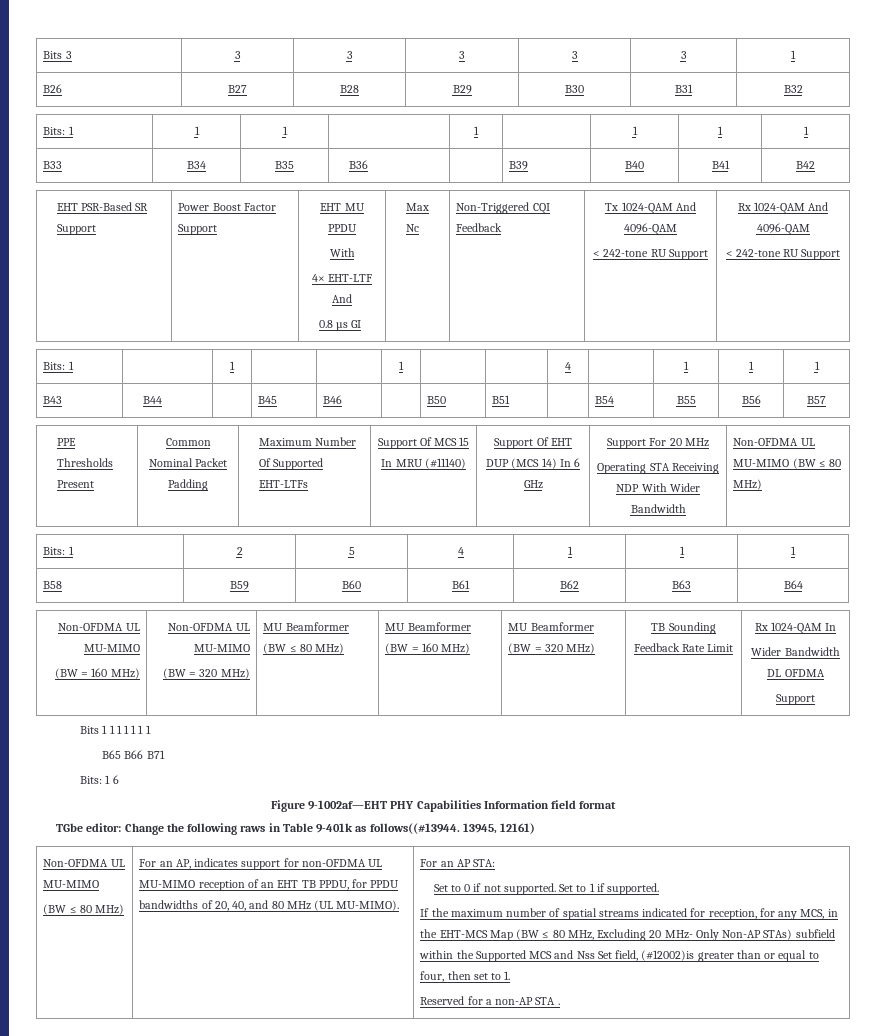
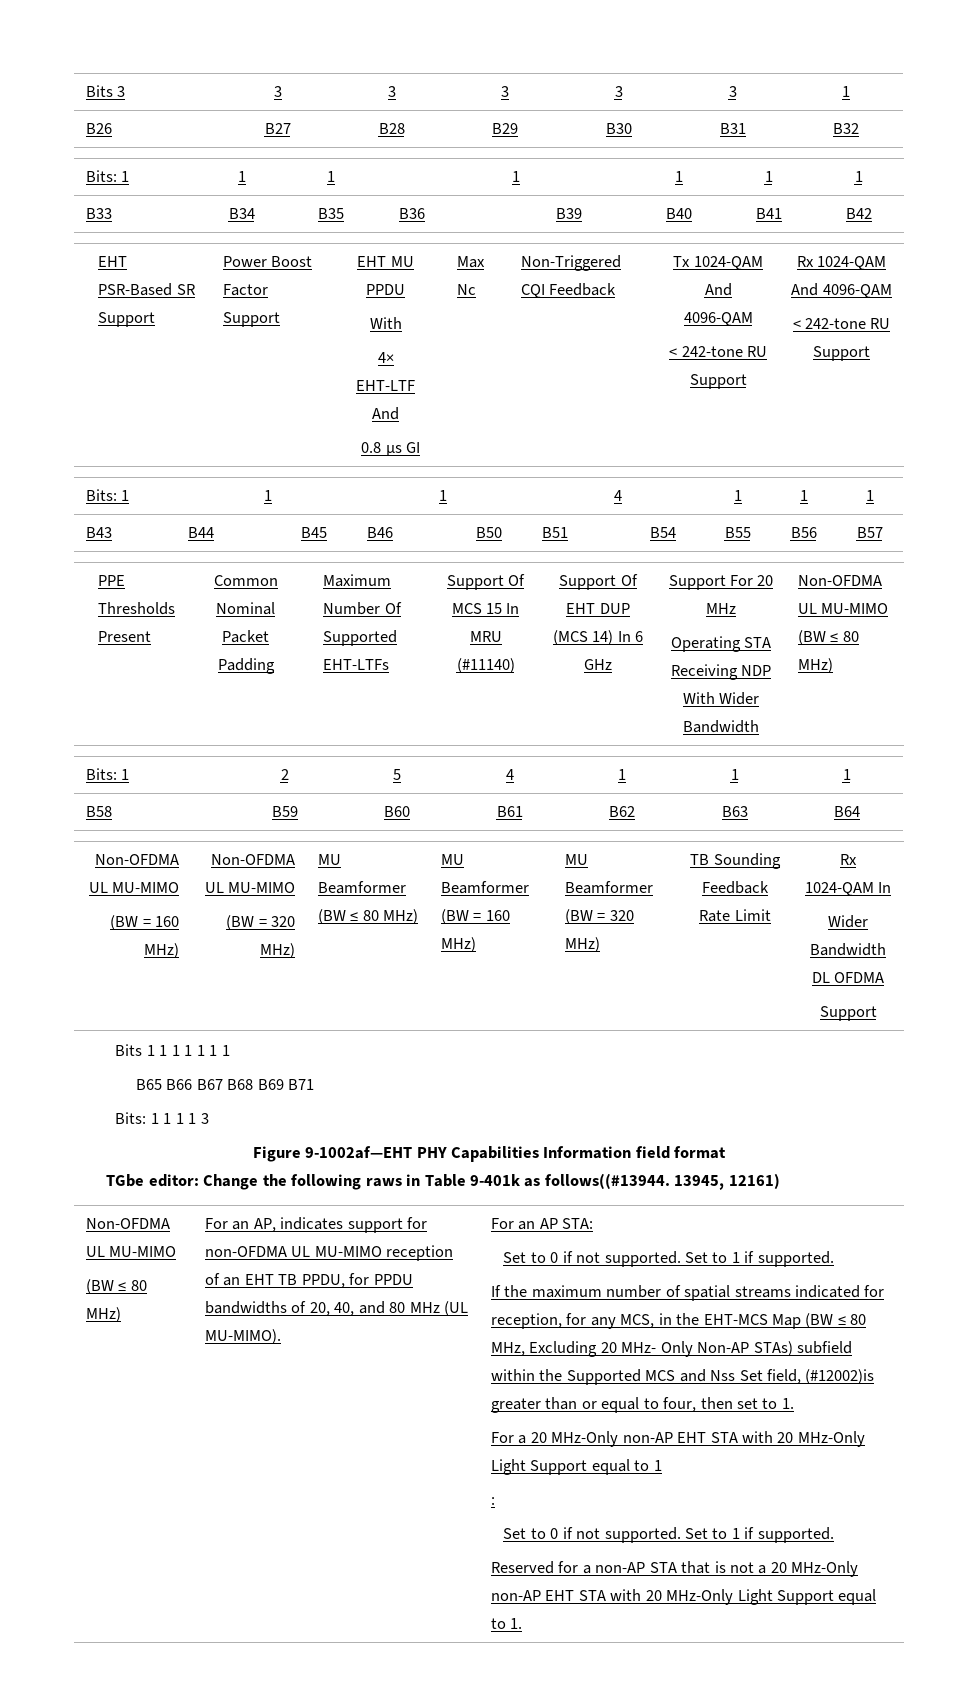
- B65 B66 B71
+ B65 B66 B67 B68 B69 B71
- Bits: 1 6
+ Bits: 1 1 1 1 3
+ For a 20 MHz-Only non-AP EHT STA with 20 MHz-Only Light Support equal to 1
+ :
+ Set to 0 if not supported. Set to 1 if supported.
- Reserved for a non-AP STA .
+ Reserved for a non-AP STA that is not a 20 MHz-Only non-AP EHT STA with 20 MHz-Only Light Support equal to 1.

